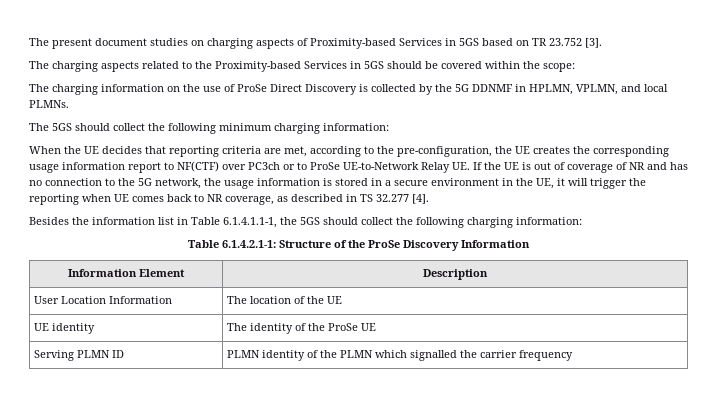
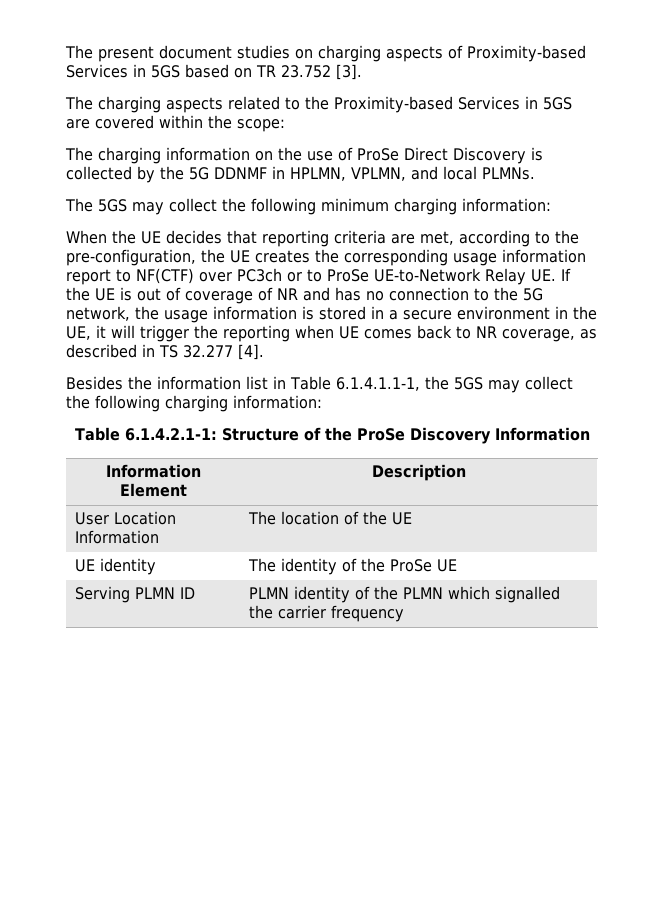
- The charging aspects related to the Proximity-based Services in 5GS should be covered within the scope:
+ The charging aspects related to the Proximity-based Services in 5GS are covered within the scope:
- The 5GS should collect the following minimum charging information:
+ The 5GS may collect the following minimum charging information:
- Besides the information list in Table 6.1.4.1.1-1, the 5GS should collect the following charging information:
+ Besides the information list in Table 6.1.4.1.1-1, the 5GS may collect the following charging information:

